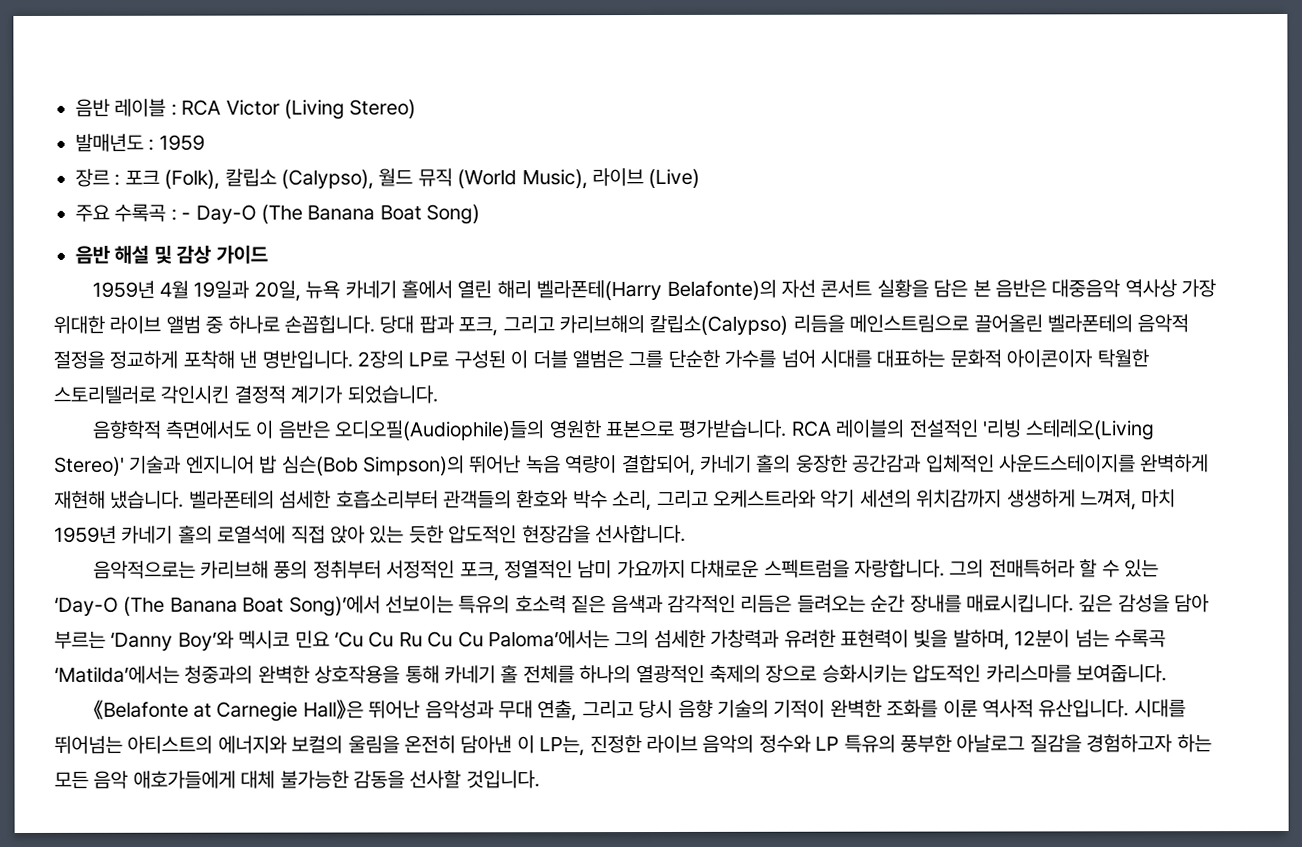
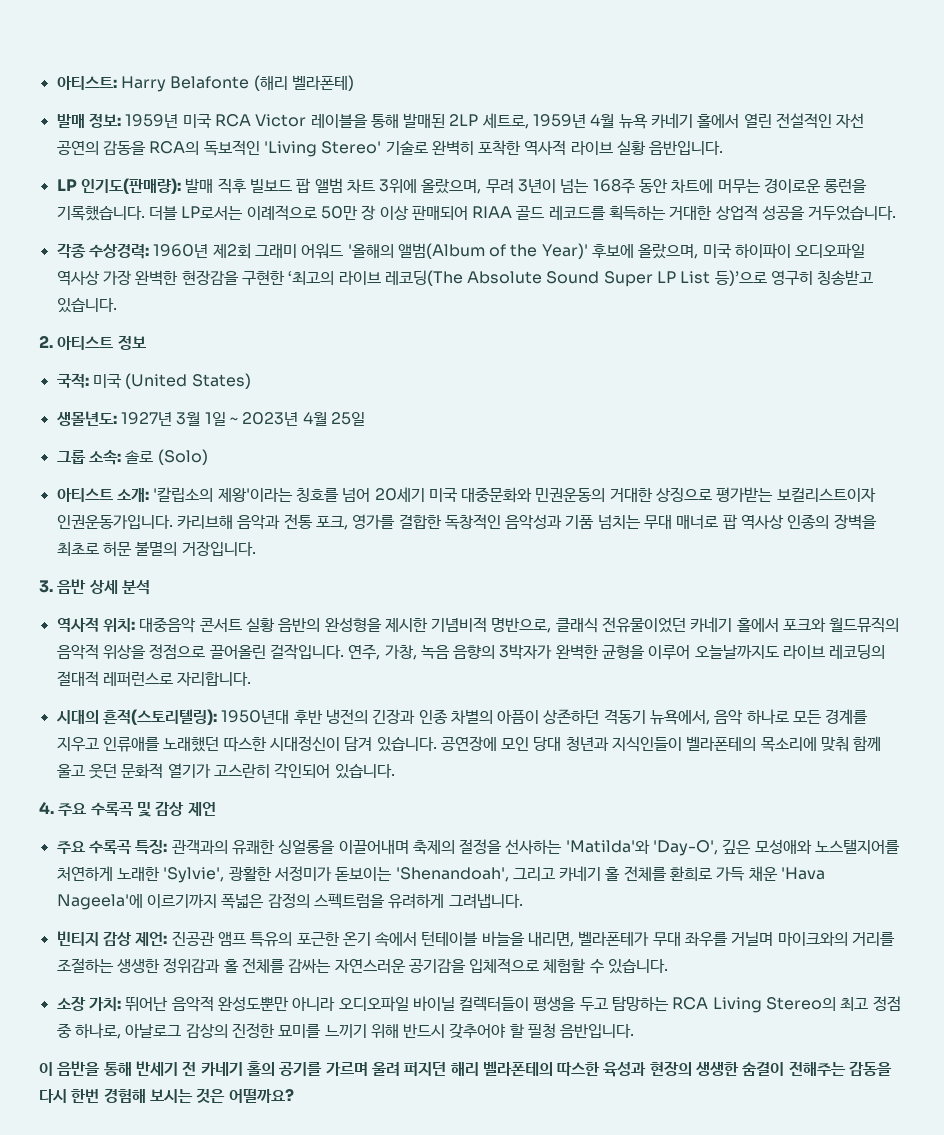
- 음반 레이블 : RCA Victor (Living Stereo)
- 발매년도 : 1959
- 장르 : 포크 (Folk), 칼립소 (Calypso), 월드 뮤직 (World Music), 라이브 (Live)
- 주요 수록곡 : - Day-O (The Banana Boat Song)
- 음반 해설 및 감상 가이드
- 1959년 4월 19일과 20일, 뉴욕 카네기 홀에서 열린 해리 벨라폰테(Harry Belafonte)의 자선 콘서트 실황을 담은 본 음반은 대중음악 역사상 가장 위대한 라이브 앨범 중 하나로 손꼽힙니다. 당대 팝과 포크, 그리고 카리브해의 칼립소(Calypso) 리듬을 메인스트림으로 끌어올린 벨라폰테의 음악적 절정을 정교하게 포착해 낸 명반입니다. 2장의 LP로 구성된 이 더블 앨범은 그를 단순한 가수를 넘어 시대를 대표하는 문화적 아이콘이자 탁월한 스토리텔러로 각인시킨 결정적 계기가 되었습니다.
- 음향학적 측면에서도 이 음반은 오디오필(Audiophile)들의 영원한 표본으로 평가받습니다. RCA 레이블의 전설적인 '리빙 스테레오(Living Stereo)' 기술과 엔지니어 밥 심슨(Bob Simpson)의 뛰어난 녹음 역량이 결합되어, 카네기 홀의 웅장한 공간감과 입체적인 사운드스테이지를 완벽하게 재현해 냈습니다. 벨라폰테의 섬세한 호흡소리부터 관객들의 환호와 박수 소리, 그리고 오케스트라와 악기 세션의 위치감까지 생생하게 느껴져, 마치 1959년 카네기 홀의 로열석에 직접 앉아 있는 듯한 압도적인 현장감을 선사합니다.
- 음악적으로는 카리브해 풍의 정취부터 서정적인 포크, 정열적인 남미 가요까지 다채로운 스펙트럼을 자랑합니다. 그의 전매특허라 할 수 있는 ‘Day-O (The Banana Boat Song)’에서 선보이는 특유의 호소력 짙은 음색과 감각적인 리듬은 들려오는 순간 장내를 매료시킵니다. 깊은 감성을 담아 부르는 ‘Danny Boy’와 멕시코 민요 ‘Cu Cu Ru Cu Cu Paloma’에서는 그의 섬세한 가창력과 유려한 표현력이 빛을 발하며, 12분이 넘는 수록곡 ‘Matilda’에서는 청중과의 완벽한 상호작용을 통해 카네기 홀 전체를 하나의 열광적인 축제의 장으로 승화시키는 압도적인 카리스마를 보여줍니다.
- 《Belafonte at Carnegie Hall》은 뛰어난 음악성과 무대 연출, 그리고 당시 음향 기술의 기적이 완벽한 조화를 이룬 역사적 유산입니다. 시대를 뛰어넘는 아티스트의 에너지와 보컬의 울림을 온전히 담아낸 이 LP는, 진정한 라이브 음악의 정수와 LP 특유의 풍부한 아날로그 질감을 경험하고자 하는 모든 음악 애호가들에게 대체 불가능한 감동을 선사할 것입니다.
+ 아티스트: Harry Belafonte (해리 벨라폰테)
+ 발매 정보: 1959년 미국 RCA Victor 레이블을 통해 발매된 2LP 세트로, 1959년 4월 뉴욕 카네기 홀에서 열린 전설적인 자선 공연의 감동을 RCA의 독보적인 'Living Stereo' 기술로 완벽히 포착한 역사적 라이브 실황 음반입니다.
+ LP 인기도(판매량): 발매 직후 빌보드 팝 앨범 차트 3위에 올랐으며, 무려 3년이 넘는 168주 동안 차트에 머무는 경이로운 롱런을 기록했습니다. 더블 LP로서는 이례적으로 50만 장 이상 판매되어 RIAA 골드 레코드를 획득하는 거대한 상업적 성공을 거두었습니다.
+ 각종 수상경력: 1960년 제2회 그래미 어워드 '올해의 앨범(Album of the Year)' 후보에 올랐으며, 미국 하이파이 오디오파일 역사상 가장 완벽한 현장감을 구현한 ‘최고의 라이브 레코딩(The Absolute Sound Super LP List 등)’으로 영구히 칭송받고 있습니다.
+ 2. 아티스트 정보
+ 국적: 미국 (United States)
+ 생몰년도: 1927년 3월 1일 ~ 2023년 4월 25일
+ 그룹 소속: 솔로 (Solo)
+ 아티스트 소개: '칼립소의 제왕'이라는 칭호를 넘어 20세기 미국 대중문화와 민권운동의 거대한 상징으로 평가받는 보컬리스트이자 인권운동가입니다. 카리브해 음악과 전통 포크, 영가를 결합한 독창적인 음악성과 기품 넘치는 무대 매너로 팝 역사상 인종의 장벽을 최초로 허문 불멸의 거장입니다.
+ 3. 음반 상세 분석
+ 역사적 위치: 대중음악 콘서트 실황 음반의 완성형을 제시한 기념비적 명반으로, 클래식 전유물이었던 카네기 홀에서 포크와 월드뮤직의 음악적 위상을 정점으로 끌어올린 걸작입니다. 연주, 가창, 녹음 음향의 3박자가 완벽한 균형을 이루어 오늘날까지도 라이브 레코딩의 절대적 레퍼런스로 자리합니다.
+ 시대의 흔적(스토리텔링): 1950년대 후반 냉전의 긴장과 인종 차별의 아픔이 상존하던 격동기 뉴욕에서, 음악 하나로 모든 경계를 지우고 인류애를 노래했던 따스한 시대정신이 담겨 있습니다. 공연장에 모인 당대 청년과 지식인들이 벨라폰테의 목소리에 맞춰 함께 울고 웃던 문화적 열기가 고스란히 각인되어 있습니다.
+ 4. 주요 수록곡 및 감상 제언
+ 주요 수록곡 특징: 관객과의 유쾌한 싱얼롱을 이끌어내며 축제의 절정을 선사하는 'Matilda'와 'Day-O', 깊은 모성애와 노스탤지어를 처연하게 노래한 'Sylvie', 광활한 서정미가 돋보이는 'Shenandoah', 그리고 카네기 홀 전체를 환희로 가득 채운 'Hava Nageela'에 이르기까지 폭넓은 감정의 스펙트럼을 유려하게 그려냅니다.
+ 빈티지 감상 제언: 진공관 앰프 특유의 포근한 온기 속에서 턴테이블 바늘을 내리면, 벨라폰테가 무대 좌우를 거닐며 마이크와의 거리를 조절하는 생생한 정위감과 홀 전체를 감싸는 자연스러운 공기감을 입체적으로 체험할 수 있습니다.
+ 소장 가치: 뛰어난 음악적 완성도뿐만 아니라 오디오파일 바이닐 컬렉터들이 평생을 두고 탐망하는 RCA Living Stereo의 최고 정점 중 하나로, 아날로그 감상의 진정한 묘미를 느끼기 위해 반드시 갖추어야 할 필청 음반입니다.
+ 이 음반을 통해 반세기 전 카네기 홀의 공기를 가르며 울려 퍼지던 해리 벨라폰테의 따스한 육성과 현장의 생생한 숨결이 전해주는 감동을 다시 한번 경험해 보시는 것은 어떨까요?

